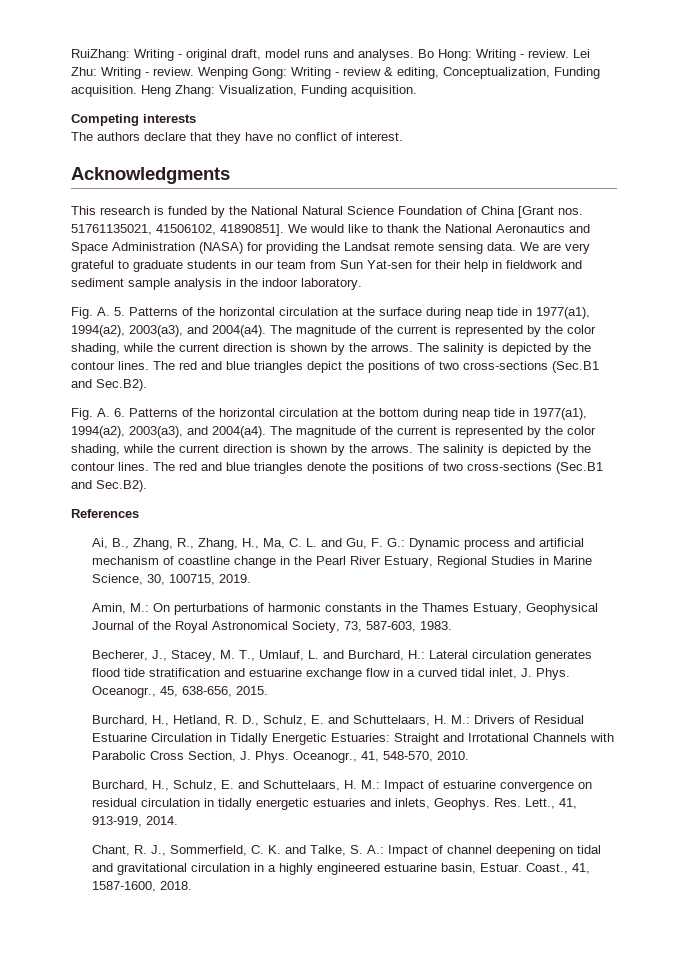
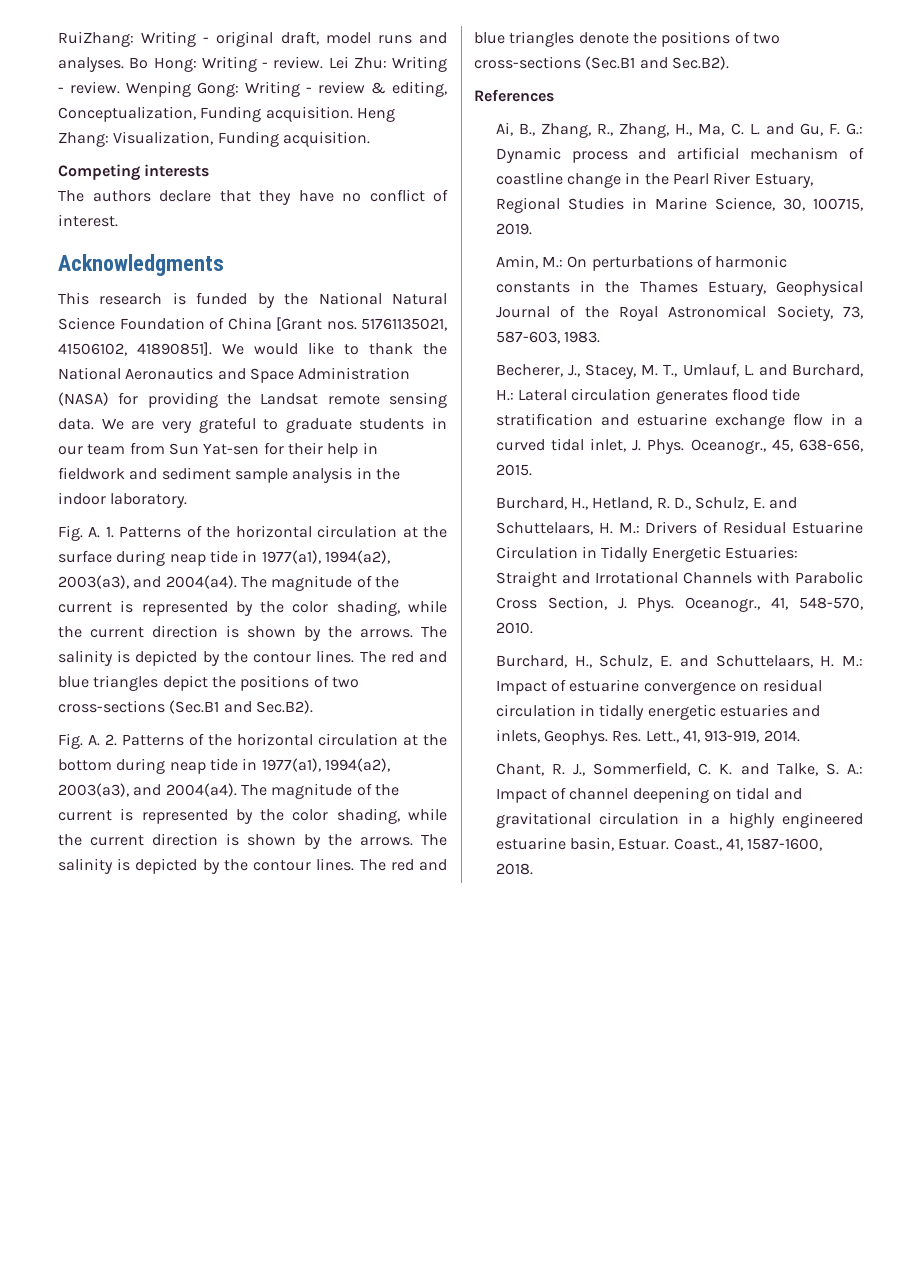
- Fig. A. 5. Patterns of the horizontal circulation at the surface during neap tide in 1977(a1), 1994(a2), 2003(a3), and 2004(a4).
+ Fig. A. 1. Patterns of the horizontal circulation at the surface during neap tide in 1977(a1), 1994(a2), 2003(a3), and 2004(a4).
- Fig. A. 6. Patterns of the horizontal circulation at the bottom during neap tide in 1977(a1), 1994(a2), 2003(a3), and 2004(a4).
+ Fig. A. 2. Patterns of the horizontal circulation at the bottom during neap tide in 1977(a1), 1994(a2), 2003(a3), and 2004(a4).

